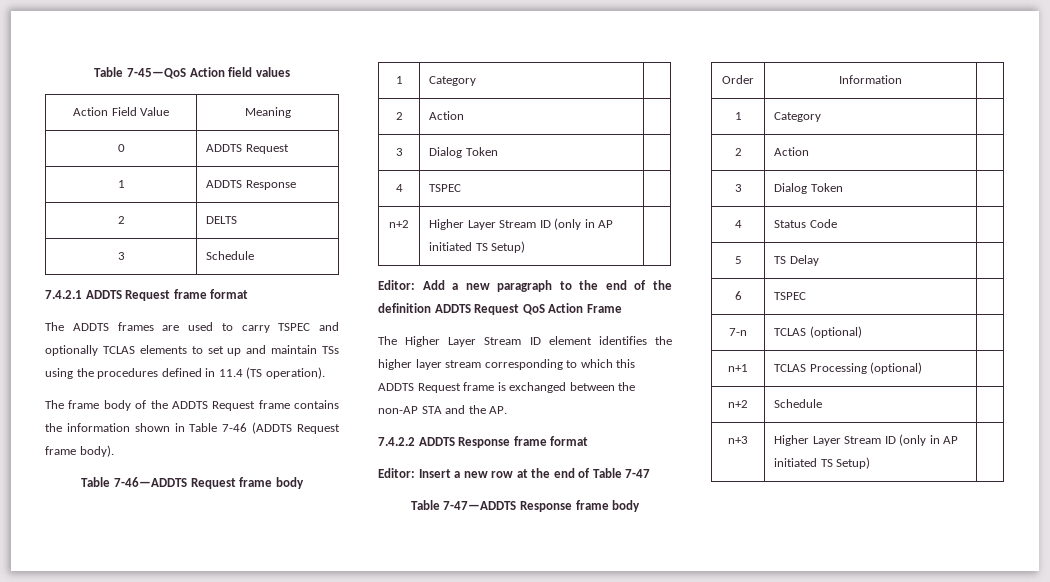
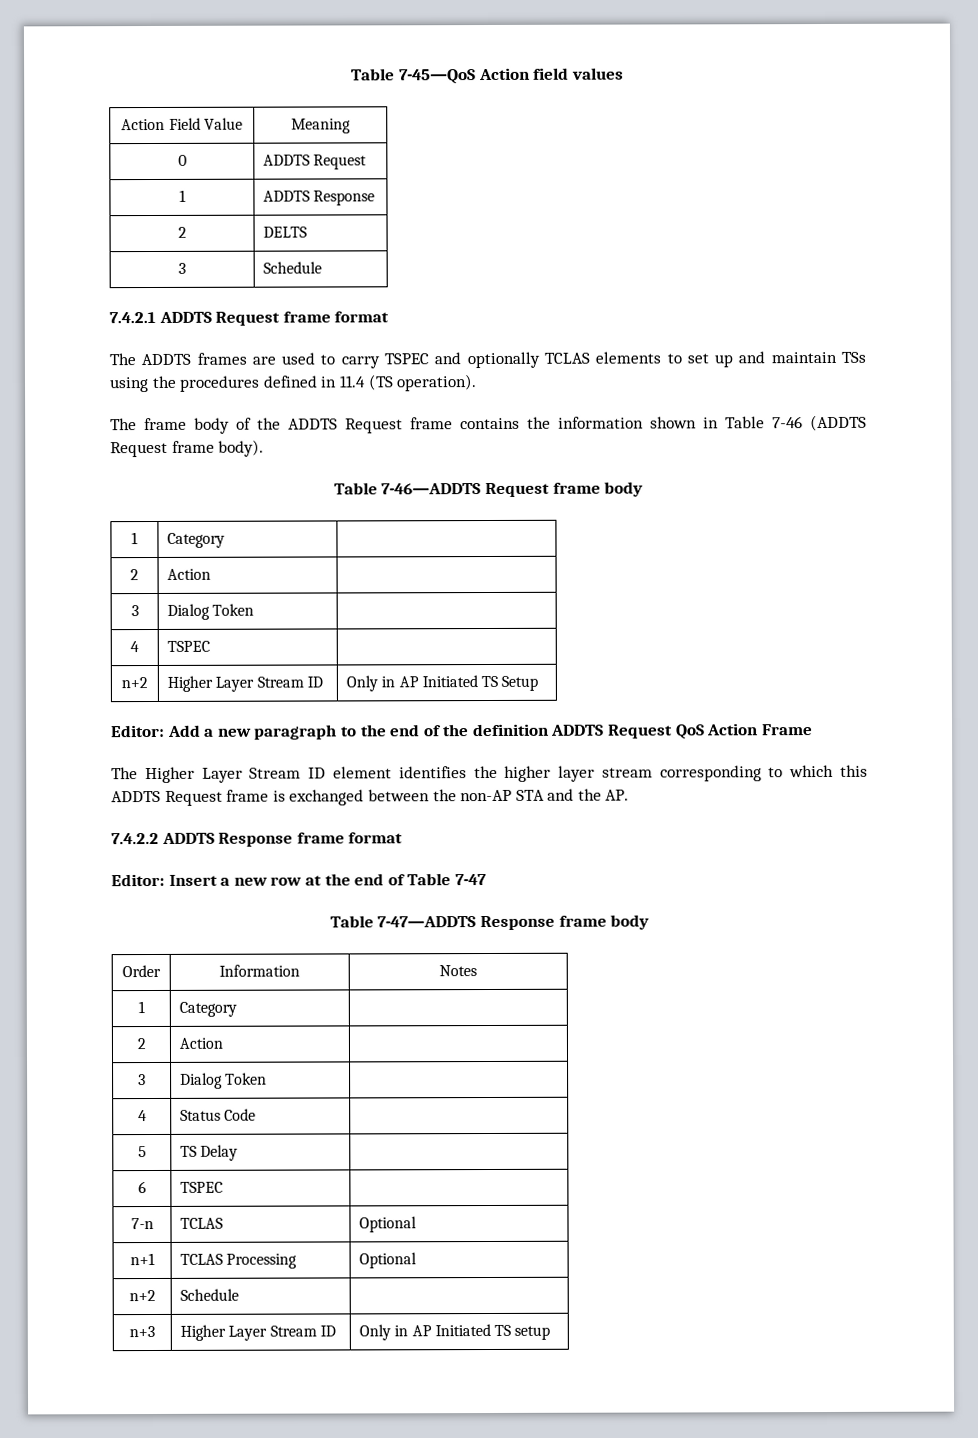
- n+2 | Higher Layer Stream ID (only in AP initiated TS Setup) |
+ n+2 | Higher Layer Stream ID | Only in AP Initiated TS Setup
- Order | Information |
+ Order | Information | Notes
- 7-n | TCLAS (optional) |
+ 7-n | TCLAS | Optional
- n+1 | TCLAS Processing (optional) |
+ n+1 | TCLAS Processing | Optional
- n+3 | Higher Layer Stream ID (only in AP initiated TS Setup) |
+ n+3 | Higher Layer Stream ID | Only in AP Initiated TS setup

